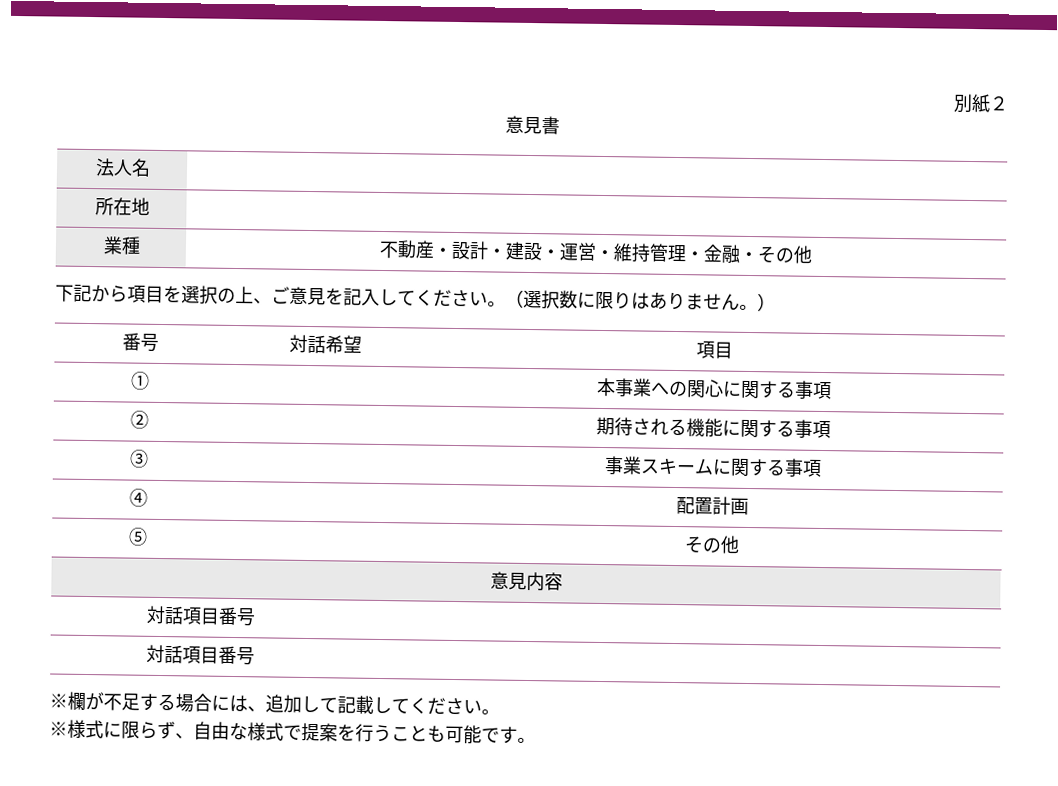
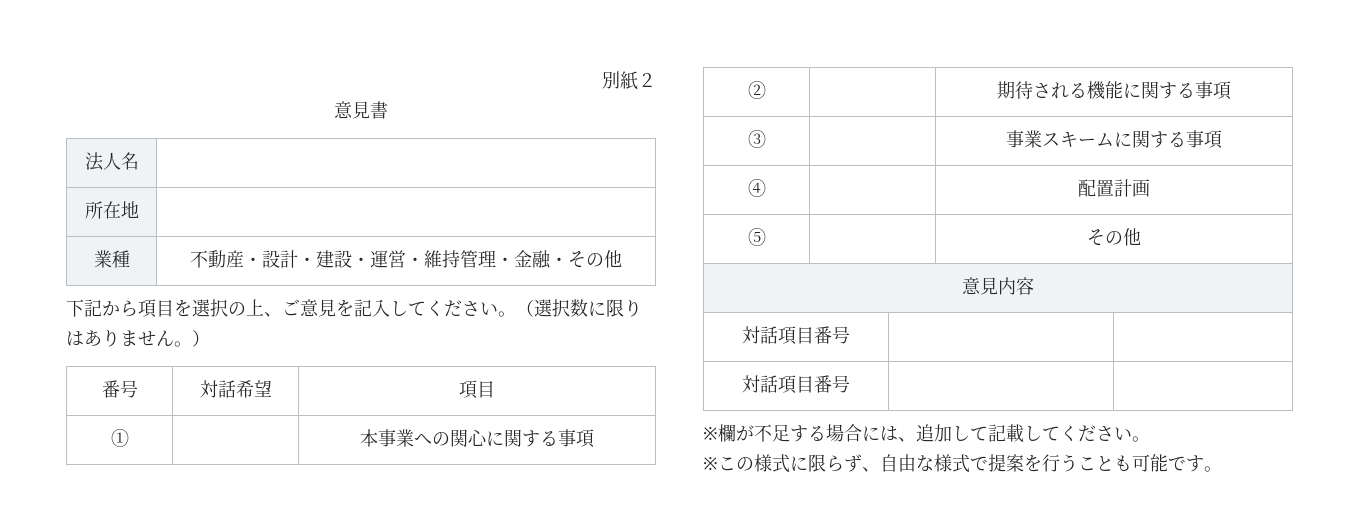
- ※様式に限らず、自由な様式で提案を行うことも可能です。
+ ※この様式に限らず、自由な様式で提案を行うことも可能です。

